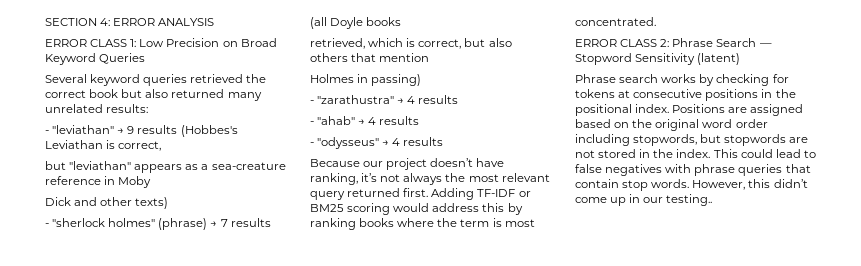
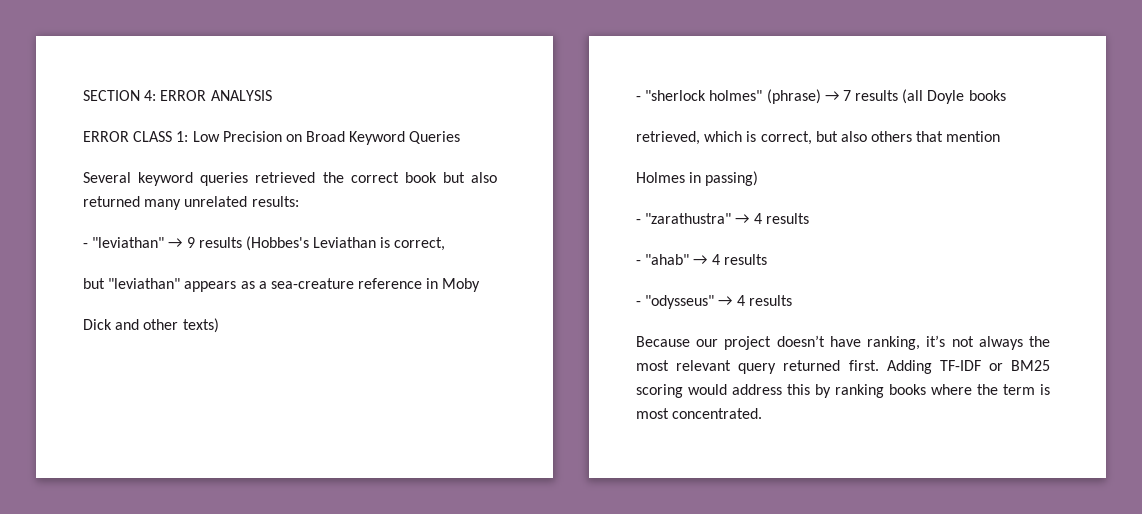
- ERROR CLASS 2: Phrase Search — Stopword Sensitivity (latent)
- Phrase search works by checking for tokens at consecutive positions in the positional index. Positions are assigned based on the original word order including stopwords, but stopwords are not stored in the index. This could lead to false negatives with phrase queries that contain stop words. However, this didn’t come up in our testing..

